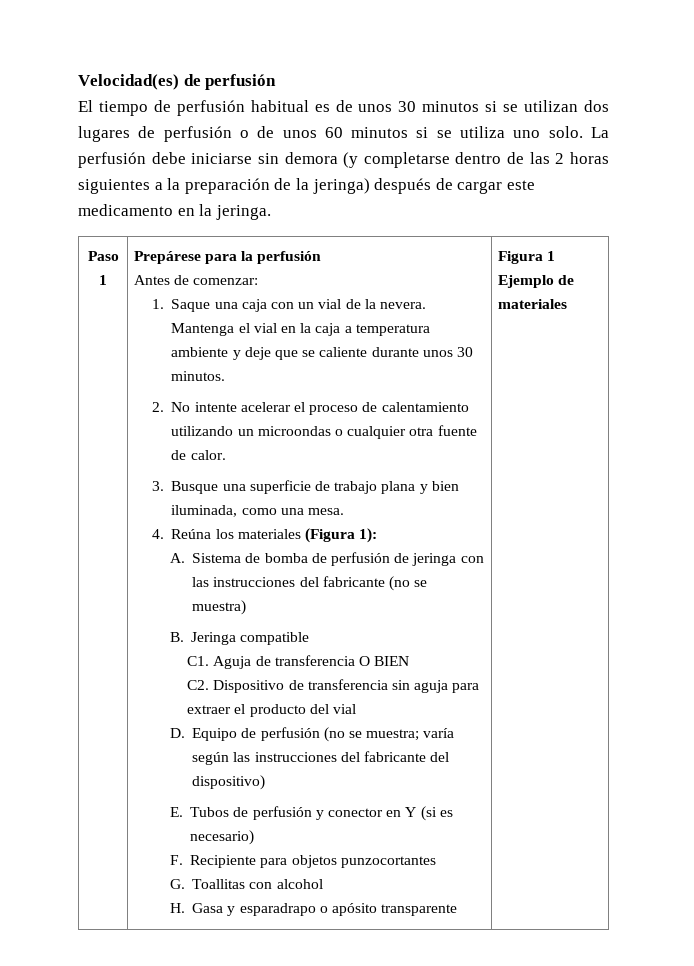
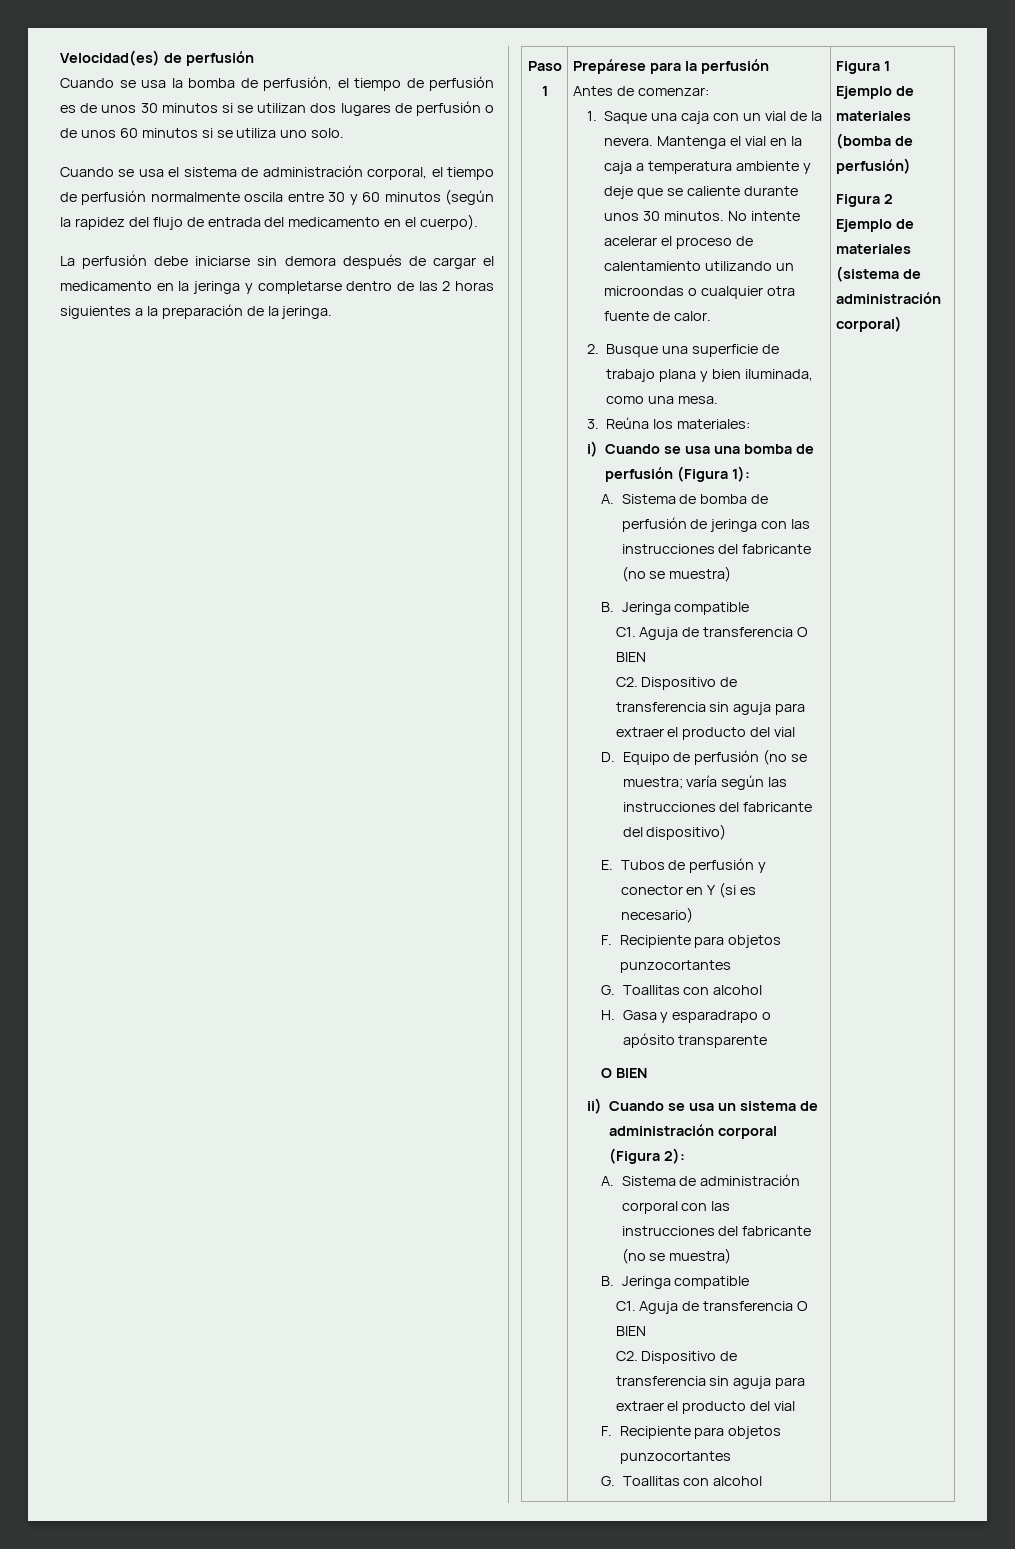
- El tiempo de perfusión habitual es de unos 30 minutos si se utilizan dos lugares de perfusión o de unos 60 minutos si se utiliza uno solo. La perfusión debe iniciarse sin demora (y completarse dentro de las 2 horas siguientes a la preparación de la jeringa) después de cargar este medicamento en la jeringa.
+ Cuando se usa la bomba de perfusión, el tiempo de perfusión es de unos 30 minutos si se utilizan dos lugares de perfusión o de unos 60 minutos si se utiliza uno solo.
+ Cuando se usa el sistema de administración corporal, el tiempo de perfusión normalmente oscila entre 30 y 60 minutos (según la rapidez del flujo de entrada del medicamento en el cuerpo).
+ La perfusión debe iniciarse sin demora después de cargar el medicamento en la jeringa y completarse dentro de las 2 horas siguientes a la preparación de la jeringa.
- Mantenga el vial en la caja a temperatura ambiente y deje que se caliente durante unos 30 minutos.
- 2. No intente acelerar el proceso de calentamiento utilizando un microondas o cualquier otra fuente de calor.
+ Mantenga el vial en la caja a temperatura ambiente y deje que se caliente durante unos 30 minutos. No intente acelerar el proceso de calentamiento utilizando un microondas o cualquier otra fuente de calor.
- 3. Busque una superficie de trabajo plana y bien iluminada, como una mesa.
+ 2. Busque una superficie de trabajo plana y bien iluminada, como una mesa.
- 4. Reúna los materiales (Figura 1):
+ 3. Reúna los materiales:
+ i) Cuando se usa una bomba de perfusión (Figura 1):
  H. Gasa y esparadrapo o apósito transparente
+ O BIEN
+ ii) Cuando se usa un sistema de administración corporal (Figura 2):
+ A. Sistema de administración corporal con las instrucciones del fabricante (no se muestra)
+ B. Jeringa compatible
+ C1. Aguja de transferencia O BIEN
+ C2. Dispositivo de transferencia sin aguja para extraer el producto del vial
+ F. Recipiente para objetos punzocortantes
+ G. Toallitas con alcohol
- Figura 1 Ejemplo de materiales
+ Figura 1 Ejemplo de materiales (bomba de perfusión)
+ Figura 2 Ejemplo de materiales (sistema de administración corporal)

